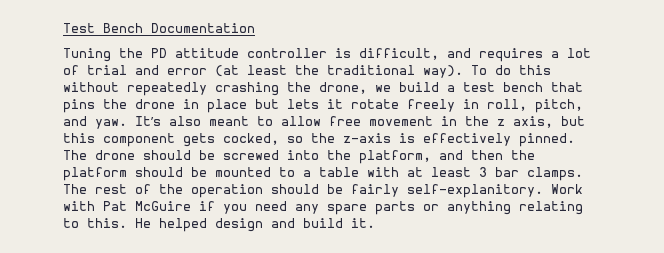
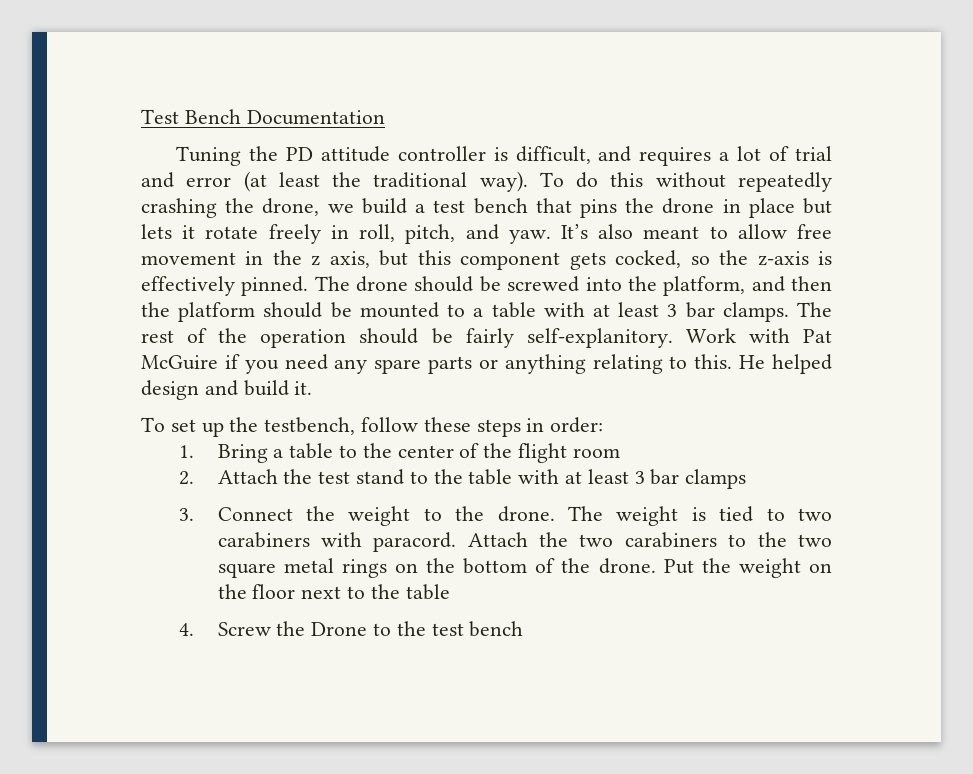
+ To set up the testbench, follow these steps in order:
+ 1. Bring a table to the center of the flight room
+ 2. Attach the test stand to the table with at least 3 bar clamps
+ 3. Connect the weight to the drone. The weight is tied to two carabiners with paracord. Attach the two carabiners to the two square metal rings on the bottom of the drone. Put the weight on the floor next to the table
+ 4. Screw the Drone to the test bench

